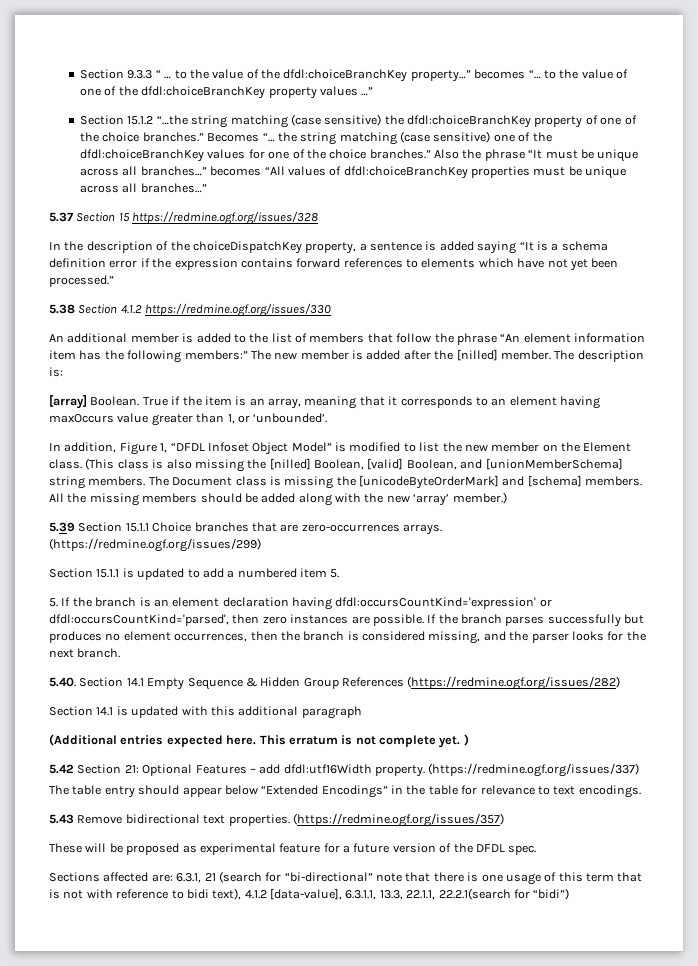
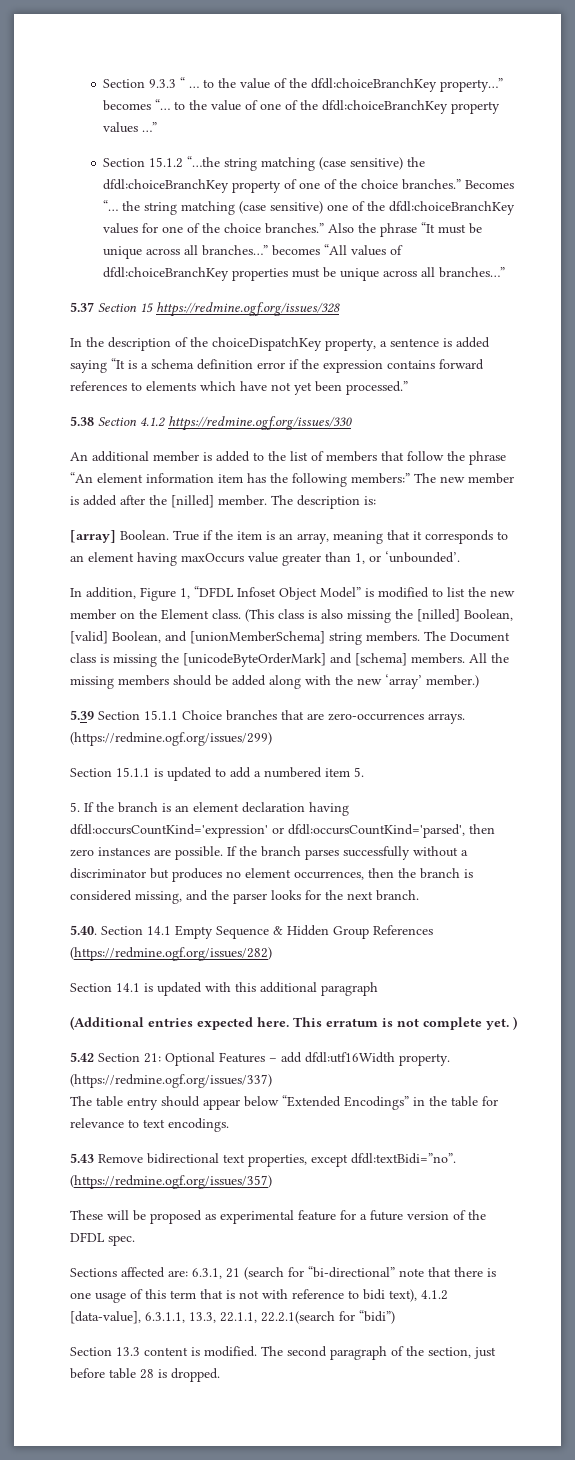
- If the branch parses successfully but produces no element occurrences, then the branch is considered missing, and the parser looks for the next branch.
+ If the branch parses successfully without a discriminator but produces no element occurrences, then the branch is considered missing, and the parser looks for the next branch.
- 5.43 Remove bidirectional text properties.
+ 5.43 Remove bidirectional text properties, except dfdl:textBidi=”no”.
+ Section 13.3 content is modified. The second paragraph of the section, just before table 28 is dropped.

